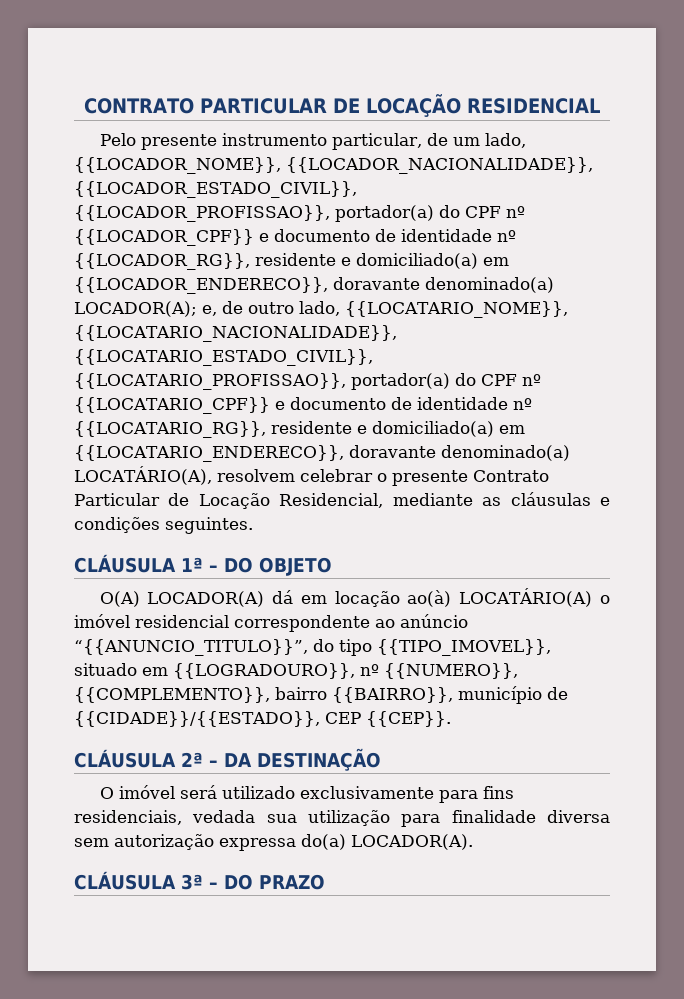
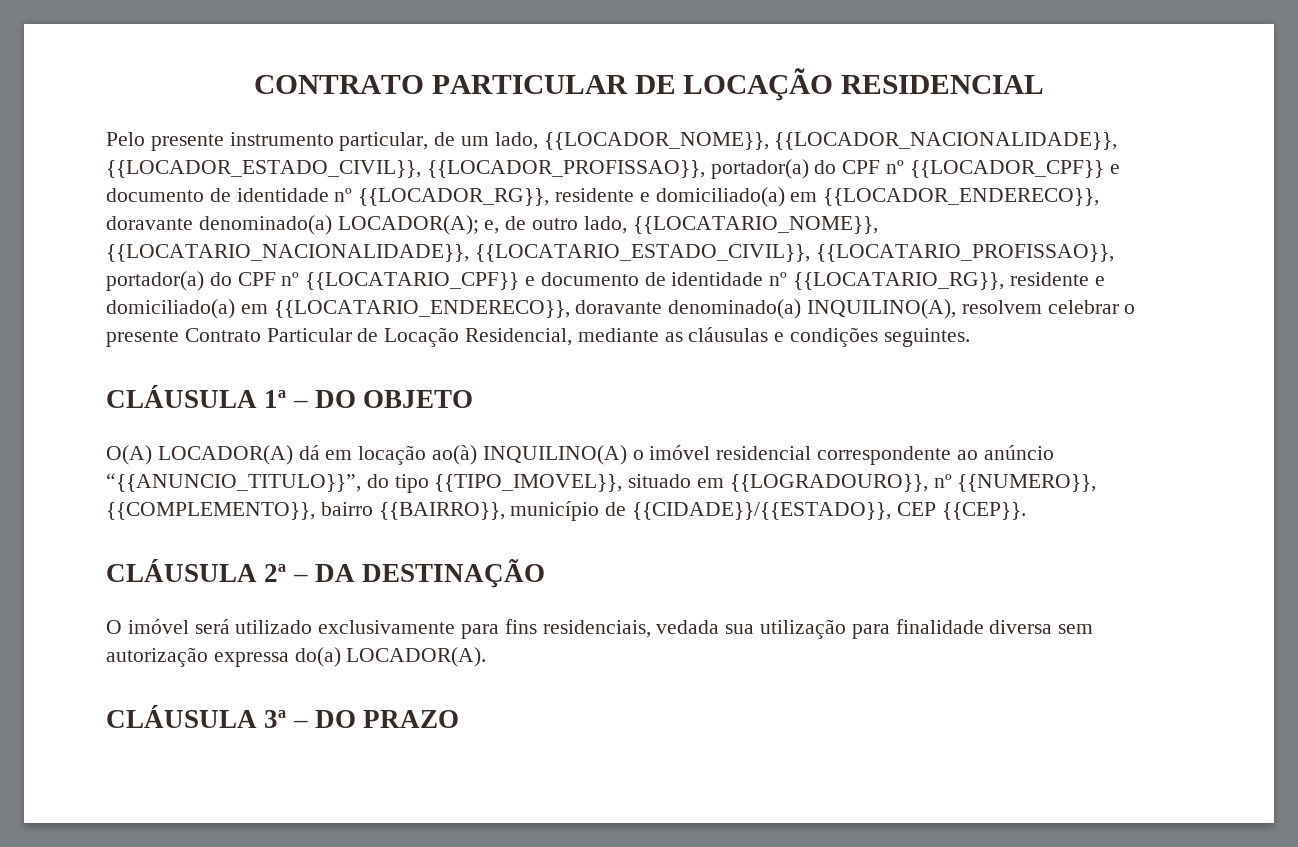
- e, de outro lado, {{LOCATARIO_NOME}}, {{LOCATARIO_NACIONALIDADE}}, {{LOCATARIO_ESTADO_CIVIL}}, {{LOCATARIO_PROFISSAO}}, portador(a) do CPF nº {{LOCATARIO_CPF}} e documento de identidade nº {{LOCATARIO_RG}}, residente e domiciliado(a) em {{LOCATARIO_ENDERECO}}, doravante denominado(a) LOCATÁRIO(A), resolvem celebrar o presente Contrato Particular de Locação Residencial, mediante as cláusulas e condições seguintes.
+ e, de outro lado, {{LOCATARIO_NOME}}, {{LOCATARIO_NACIONALIDADE}}, {{LOCATARIO_ESTADO_CIVIL}}, {{LOCATARIO_PROFISSAO}}, portador(a) do CPF nº {{LOCATARIO_CPF}} e documento de identidade nº {{LOCATARIO_RG}}, residente e domiciliado(a) em {{LOCATARIO_ENDERECO}}, doravante denominado(a) INQUILINO(A), resolvem celebrar o presente Contrato Particular de Locação Residencial, mediante as cláusulas e condições seguintes.
- O(A) LOCADOR(A) dá em locação ao(à) LOCATÁRIO(A) o imóvel residencial correspondente ao anúncio “{{ANUNCIO_TITULO}}”, do tipo {{TIPO_IMOVEL}}, situado em {{LOGRADOURO}}, nº {{NUMERO}}, {{COMPLEMENTO}}, bairro {{BAIRRO}}, município de {{CIDADE}}/{{ESTADO}}, CEP {{CEP}}.
+ O(A) LOCADOR(A) dá em locação ao(à) INQUILINO(A) o imóvel residencial correspondente ao anúncio “{{ANUNCIO_TITULO}}”, do tipo {{TIPO_IMOVEL}}, situado em {{LOGRADOURO}}, nº {{NUMERO}}, {{COMPLEMENTO}}, bairro {{BAIRRO}}, município de {{CIDADE}}/{{ESTADO}}, CEP {{CEP}}.

